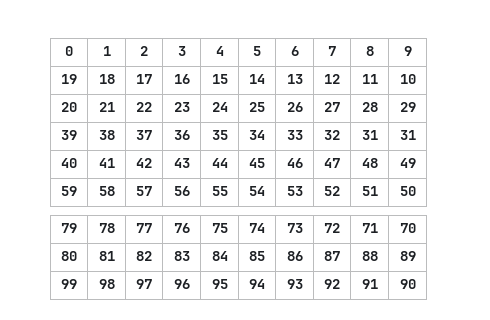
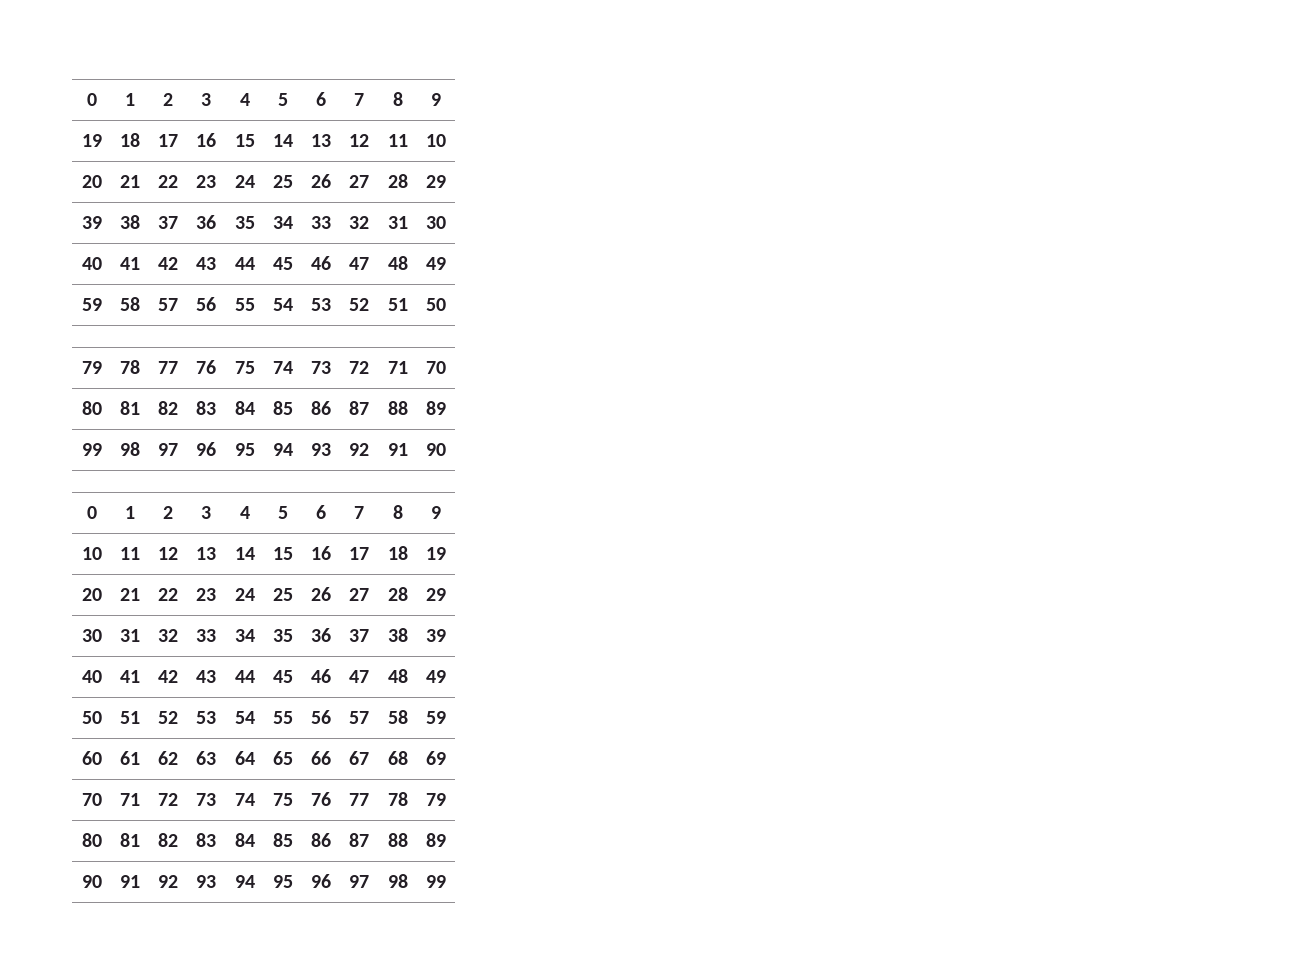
- 39 | 38 | 37 | 36 | 35 | 34 | 33 | 32 | 31 | 31
+ 39 | 38 | 37 | 36 | 35 | 34 | 33 | 32 | 31 | 30
  99 | 98 | 97 | 96 | 95 | 94 | 93 | 92 | 91 | 90
+ 0 | 1 | 2 | 3 | 4 | 5 | 6 | 7 | 8 | 9
+ 10 | 11 | 12 | 13 | 14 | 15 | 16 | 17 | 18 | 19
+ 20 | 21 | 22 | 23 | 24 | 25 | 26 | 27 | 28 | 29
+ 30 | 31 | 32 | 33 | 34 | 35 | 36 | 37 | 38 | 39
+ 40 | 41 | 42 | 43 | 44 | 45 | 46 | 47 | 48 | 49
+ 50 | 51 | 52 | 53 | 54 | 55 | 56 | 57 | 58 | 59
+ 60 | 61 | 62 | 63 | 64 | 65 | 66 | 67 | 68 | 69
+ 70 | 71 | 72 | 73 | 74 | 75 | 76 | 77 | 78 | 79
+ 80 | 81 | 82 | 83 | 84 | 85 | 86 | 87 | 88 | 89
+ 90 | 91 | 92 | 93 | 94 | 95 | 96 | 97 | 98 | 99

